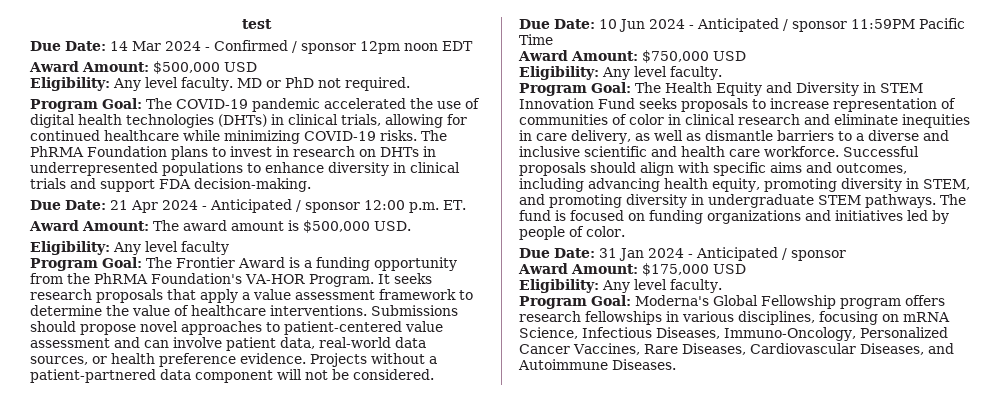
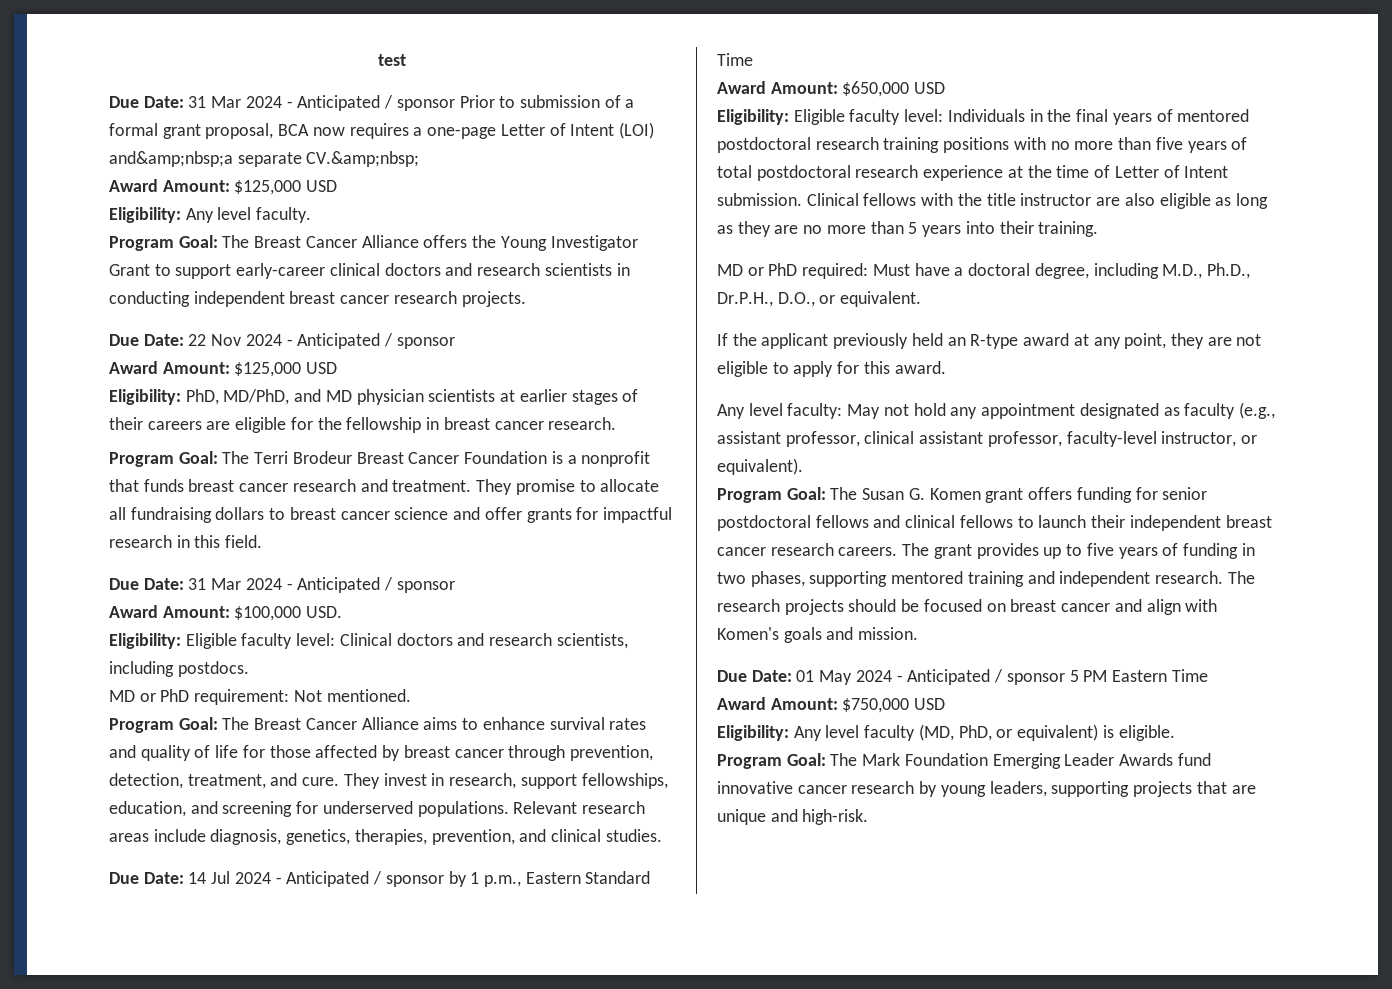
- Due Date: 14 Mar 2024 - Confirmed / sponsor 12pm noon EDT
- Award Amount: $500,000 USD
- Eligibility: Any level faculty. MD or PhD not required.
- Program Goal: The COVID-19 pandemic accelerated the use of digital health technologies (DHTs) in clinical trials, allowing for continued healthcare while minimizing COVID-19 risks. The PhRMA Foundation plans to invest in research on DHTs in underrepresented populations to enhance diversity in clinical trials and support FDA decision-making.
- Due Date: 21 Apr 2024 - Anticipated / sponsor 12:00 p.m. ET.
- Award Amount: The award amount is $500,000 USD.
- Eligibility: Any level faculty
- Program Goal: The Frontier Award is a funding opportunity from the PhRMA Foundation's VA-HOR Program. It seeks research proposals that apply a value assessment framework to determine the value of healthcare interventions. Submissions should propose novel approaches to patient-centered value assessment and can involve patient data, real-world data sources, or health preference evidence. Projects without a patient-partnered data component will not be considered.
- Due Date: 10 Jun 2024 - Anticipated / sponsor 11:59PM Pacific Time
+ Due Date: 31 Mar 2024 - Anticipated / sponsor Prior to submission of a formal grant proposal, BCA now requires a one-page Letter of Intent (LOI) and&amp;nbsp;a separate CV.&amp;nbsp;
+ Award Amount: $125,000 USD
+ Eligibility: Any level faculty.
+ Program Goal: The Breast Cancer Alliance offers the Young Investigator Grant to support early-career clinical doctors and research scientists in conducting independent breast cancer research projects.
+ Due Date: 22 Nov 2024 - Anticipated / sponsor
+ Award Amount: $125,000 USD
+ Eligibility: PhD, MD/PhD, and MD physician scientists at earlier stages of their careers are eligible for the fellowship in breast cancer research.
+ Program Goal: The Terri Brodeur Breast Cancer Foundation is a nonprofit that funds breast cancer research and treatment. They promise to allocate all fundraising dollars to breast cancer science and offer grants for impactful research in this field.
+ Due Date: 31 Mar 2024 - Anticipated / sponsor
+ Award Amount: $100,000 USD.
+ Eligibility: Eligible faculty level: Clinical doctors and research scientists, including postdocs.
+ MD or PhD requirement: Not mentioned.
+ Program Goal: The Breast Cancer Alliance aims to enhance survival rates and quality of life for those affected by breast cancer through prevention, detection, treatment, and cure. They invest in research, support fellowships, education, and screening for underserved populations. Relevant research areas include diagnosis, genetics, therapies, prevention, and clinical studies.
+ Due Date: 14 Jul 2024 - Anticipated / sponsor by 1 p.m., Eastern Standard Time
+ Award Amount: $650,000 USD
+ Eligibility: Eligible faculty level: Individuals in the final years of mentored postdoctoral research training positions with no more than five years of total postdoctoral research experience at the time of Letter of Intent submission. Clinical fellows with the title instructor are also eligible as long as they are no more than 5 years into their training.
+ MD or PhD required: Must have a doctoral degree, including M.D., Ph.D., Dr.P.H., D.O., or equivalent.
+ If the applicant previously held an R-type award at any point, they are not eligible to apply for this award.
+ Any level faculty: May not hold any appointment designated as faculty (e.g., assistant professor, clinical assistant professor, faculty-level instructor, or equivalent).
+ Program Goal: The Susan G. Komen grant offers funding for senior postdoctoral fellows and clinical fellows to launch their independent breast cancer research careers. The grant provides up to five years of funding in two phases, supporting mentored training and independent research. The research projects should be focused on breast cancer and align with Komen's goals and mission.
+ Due Date: 01 May 2024 - Anticipated / sponsor 5 PM Eastern Time
  Award Amount: $750,000 USD
- Eligibility: Any level faculty.
- Program Goal: The Health Equity and Diversity in STEM Innovation Fund seeks proposals to increase representation of communities of color in clinical research and eliminate inequities in care delivery, as well as dismantle barriers to a diverse and inclusive scientific and health care workforce. Successful proposals should align with specific aims and outcomes, including advancing health equity, promoting diversity in STEM, and promoting diversity in undergraduate STEM pathways. The fund is focused on funding organizations and initiatives led by people of color.
- Due Date: 31 Jan 2024 - Anticipated / sponsor
- Award Amount: $175,000 USD
- Eligibility: Any level faculty.
- Program Goal: Moderna's Global Fellowship program offers research fellowships in various disciplines, focusing on mRNA Science, Infectious Diseases, Immuno-Oncology, Personalized Cancer Vaccines, Rare Diseases, Cardiovascular Diseases, and Autoimmune Diseases.
+ Eligibility: Any level faculty (MD, PhD, or equivalent) is eligible.
+ Program Goal: The Mark Foundation Emerging Leader Awards fund innovative cancer research by young leaders, supporting projects that are unique and high-risk.

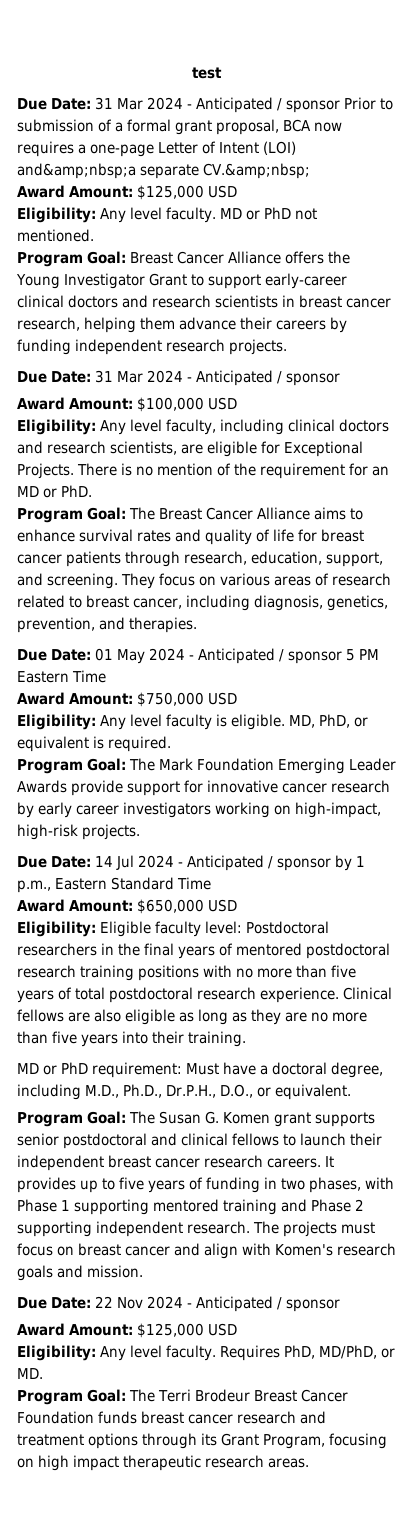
- Eligibility: Any level faculty.
- Program Goal: The Breast Cancer Alliance offers the Young Investigator Grant to support early-career clinical doctors and research scientists in conducting independent breast cancer research projects.
- Due Date: 22 Nov 2024 - Anticipated / sponsor
- Award Amount: $125,000 USD
- Eligibility: PhD, MD/PhD, and MD physician scientists at earlier stages of their careers are eligible for the fellowship in breast cancer research.
- Program Goal: The Terri Brodeur Breast Cancer Foundation is a nonprofit that funds breast cancer research and treatment. They promise to allocate all fundraising dollars to breast cancer science and offer grants for impactful research in this field.
+ Eligibility: Any level faculty. MD or PhD not mentioned.
+ Program Goal: Breast Cancer Alliance offers the Young Investigator Grant to support early-career clinical doctors and research scientists in breast cancer research, helping them advance their careers by funding independent research projects.
- Award Amount: $100,000 USD.
- Eligibility: Eligible faculty level: Clinical doctors and research scientists, including postdocs.
- MD or PhD requirement: Not mentioned.
+ Award Amount: $100,000 USD
+ Eligibility: Any level faculty, including clinical doctors and research scientists, are eligible for Exceptional Projects. There is no mention of the requirement for an MD or PhD.
- Program Goal: The Breast Cancer Alliance aims to enhance survival rates and quality of life for those affected by breast cancer through prevention, detection, treatment, and cure. They invest in research, support fellowships, education, and screening for underserved populations. Relevant research areas include diagnosis, genetics, therapies, prevention, and clinical studies.
+ Program Goal: The Breast Cancer Alliance aims to enhance survival rates and quality of life for breast cancer patients through research, education, support, and screening. They focus on various areas of research related to breast cancer, including diagnosis, genetics, prevention, and therapies.
+ Due Date: 01 May 2024 - Anticipated / sponsor 5 PM Eastern Time
+ Award Amount: $750,000 USD
+ Eligibility: Any level faculty is eligible. MD, PhD, or equivalent is required.
+ Program Goal: The Mark Foundation Emerging Leader Awards provide support for innovative cancer research by early career investigators working on high-impact, high-risk projects.
- Eligibility: Eligible faculty level: Individuals in the final years of mentored postdoctoral research training positions with no more than five years of total postdoctoral research experience at the time of Letter of Intent submission. Clinical fellows with the title instructor are also eligible as long as they are no more than 5 years into their training.
+ Eligibility: Eligible faculty level: Postdoctoral researchers in the final years of mentored postdoctoral research training positions with no more than five years of total postdoctoral research experience. Clinical fellows are also eligible as long as they are no more than five years into their training.
- MD or PhD required: Must have a doctoral degree, including M.D., Ph.D., Dr.P.H., D.O., or equivalent.
+ MD or PhD requirement: Must have a doctoral degree, including M.D., Ph.D., Dr.P.H., D.O., or equivalent.
- If the applicant previously held an R-type award at any point, they are not eligible to apply for this award.
- Any level faculty: May not hold any appointment designated as faculty (e.g., assistant professor, clinical assistant professor, faculty-level instructor, or equivalent).
- Program Goal: The Susan G. Komen grant offers funding for senior postdoctoral fellows and clinical fellows to launch their independent breast cancer research careers.
+ Program Goal: The Susan G. Komen grant supports senior postdoctoral and clinical fellows to launch their independent breast cancer research careers.
- The grant provides up to five years of funding in two phases, supporting mentored training and independent research. The research projects should be focused on breast cancer and align with Komen's goals and mission.
+ It provides up to five years of funding in two phases, with Phase 1 supporting mentored training and Phase 2 supporting independent research. The projects must focus on breast cancer and align with Komen's research goals and mission.
- Due Date: 01 May 2024 - Anticipated / sponsor 5 PM Eastern Time
- Award Amount: $750,000 USD
- Eligibility: Any level faculty (MD, PhD, or equivalent) is eligible.
- Program Goal: The Mark Foundation Emerging Leader Awards fund innovative cancer research by young leaders, supporting projects that are unique and high-risk.
+ Due Date: 22 Nov 2024 - Anticipated / sponsor
+ Award Amount: $125,000 USD
+ Eligibility: Any level faculty. Requires PhD, MD/PhD, or MD.
+ Program Goal: The Terri Brodeur Breast Cancer Foundation funds breast cancer research and treatment options through its Grant Program, focusing on high impact therapeutic research areas.

